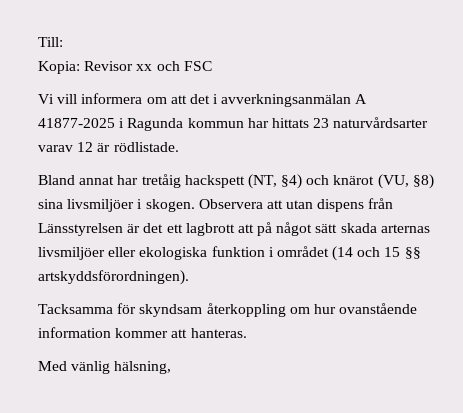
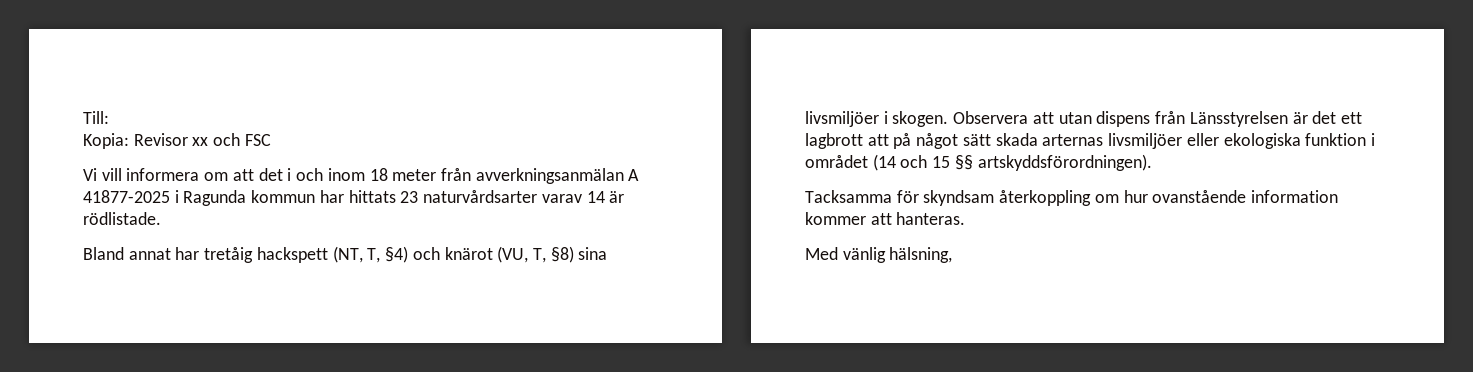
- Vi vill informera om att det i avverkningsanmälan A 41877-2025 i Ragunda kommun har hittats 23 naturvårdsarter varav 12 är rödlistade.
+ Vi vill informera om att det i och inom 18 meter från avverkningsanmälan A 41877-2025 i Ragunda kommun har hittats 23 naturvårdsarter varav 14 är rödlistade.
- Bland annat har tretåig hackspett (NT, §4) och knärot (VU, §8) sina livsmiljöer i skogen.
+ Bland annat har tretåig hackspett (NT, T, §4) och knärot (VU, T, §8) sina livsmiljöer i skogen.

